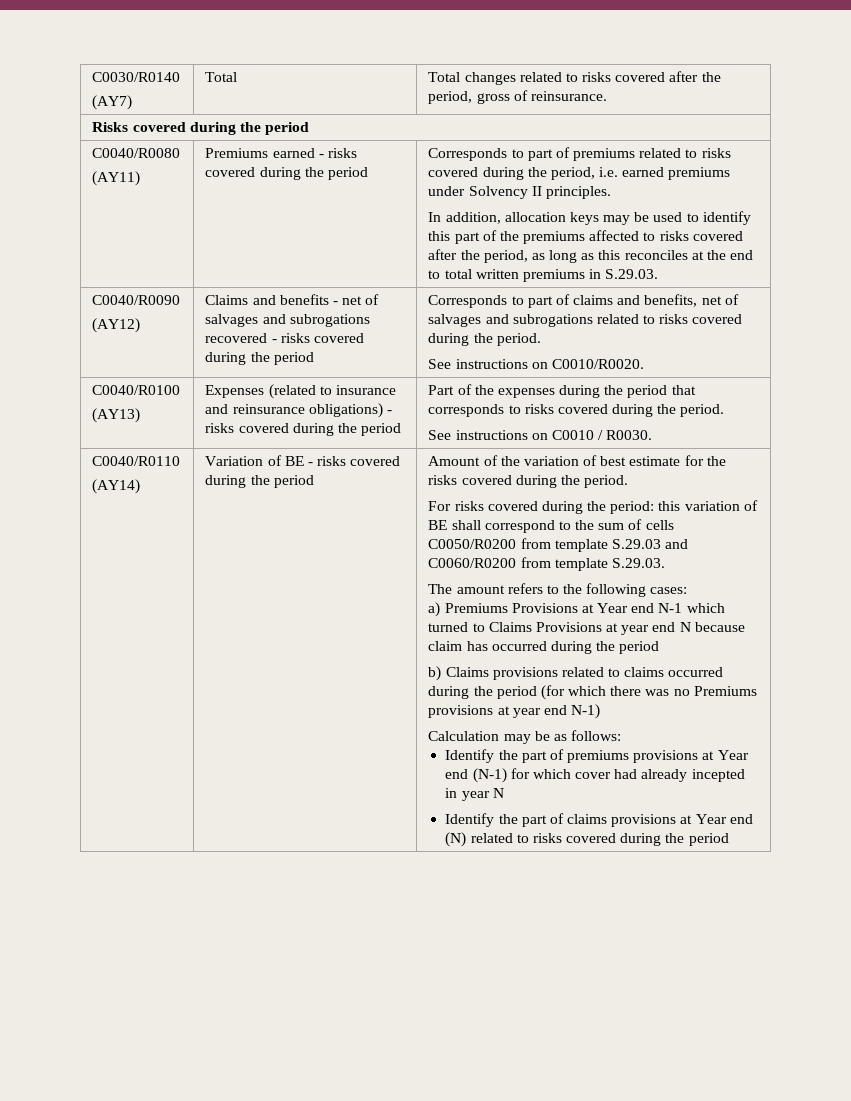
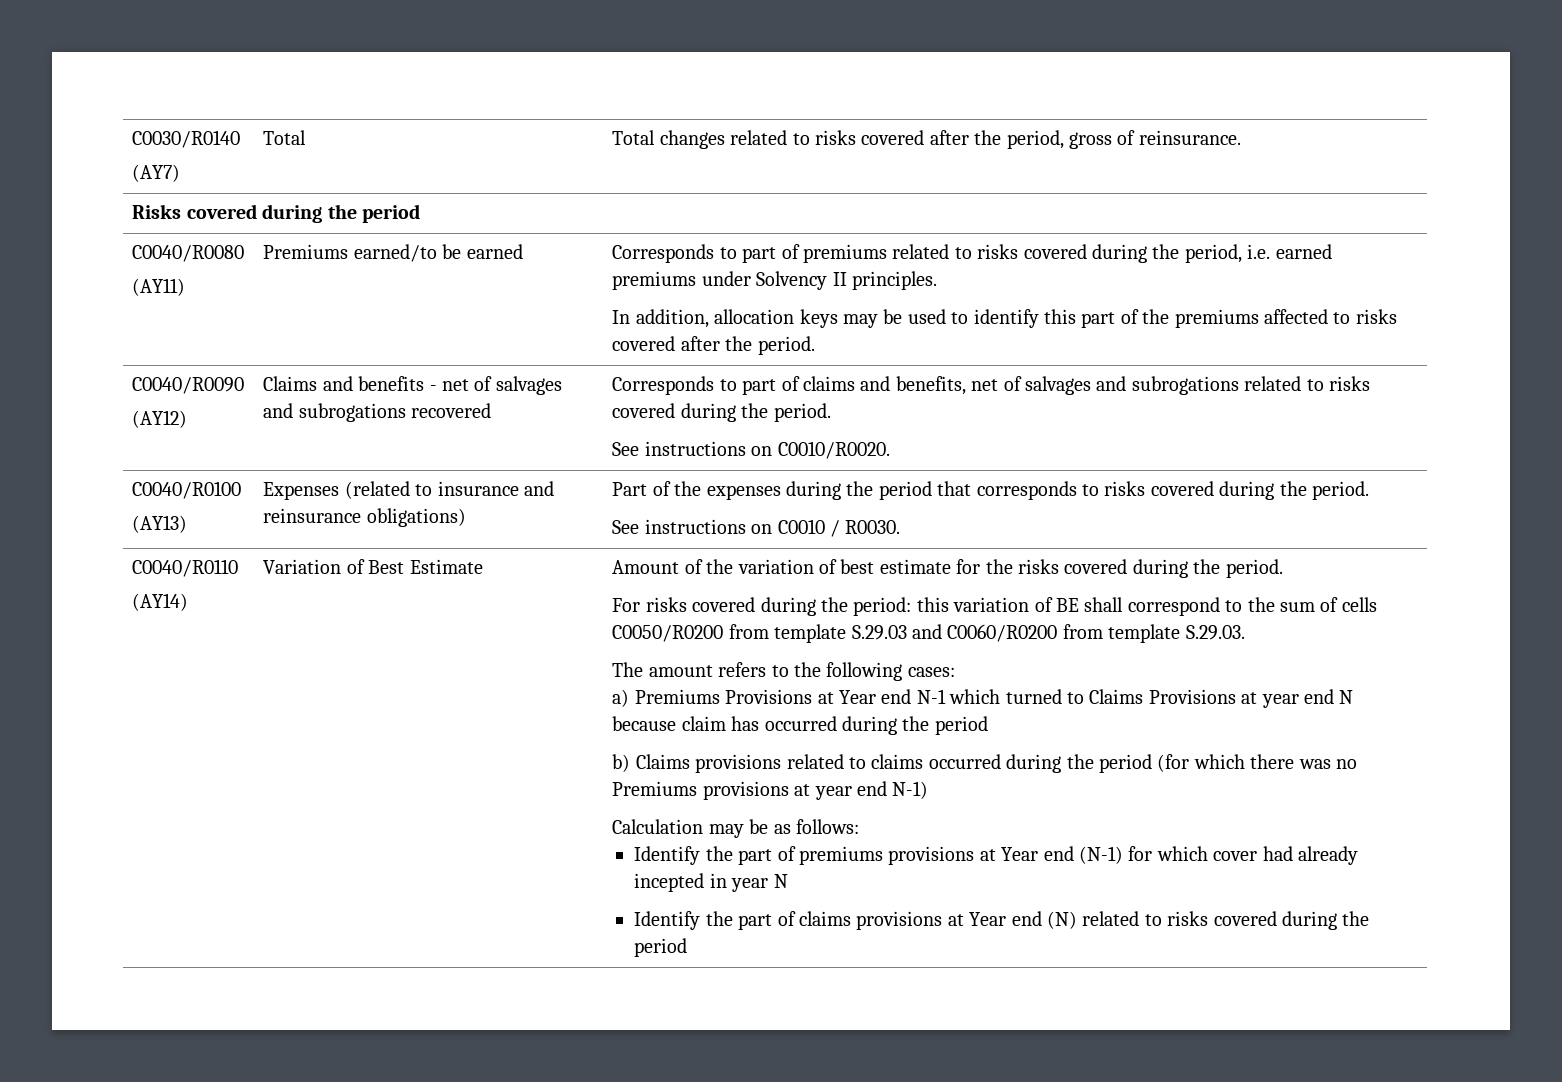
- Premiums earned - risks covered during the period
+ Premiums earned/to be earned
- In addition, allocation keys may be used to identify this part of the premiums affected to risks covered after the period, as long as this reconciles at the end to total written premiums in S.29.03.
+ In addition, allocation keys may be used to identify this part of the premiums affected to risks covered after the period.
- Claims and benefits - net of salvages and subrogations recovered - risks covered during the period
+ Claims and benefits - net of salvages and subrogations recovered
  C0040/R0100
- (AY13) | Expenses (related to insurance and reinsurance obligations) - risks covered during the period | Part of the expenses during the period that corresponds to risks covered during the period.
+ (AY13) | Expenses (related to insurance and reinsurance obligations) | Part of the expenses during the period that corresponds to risks covered during the period.
- Variation of BE - risks covered during the period
+ Variation of Best Estimate

